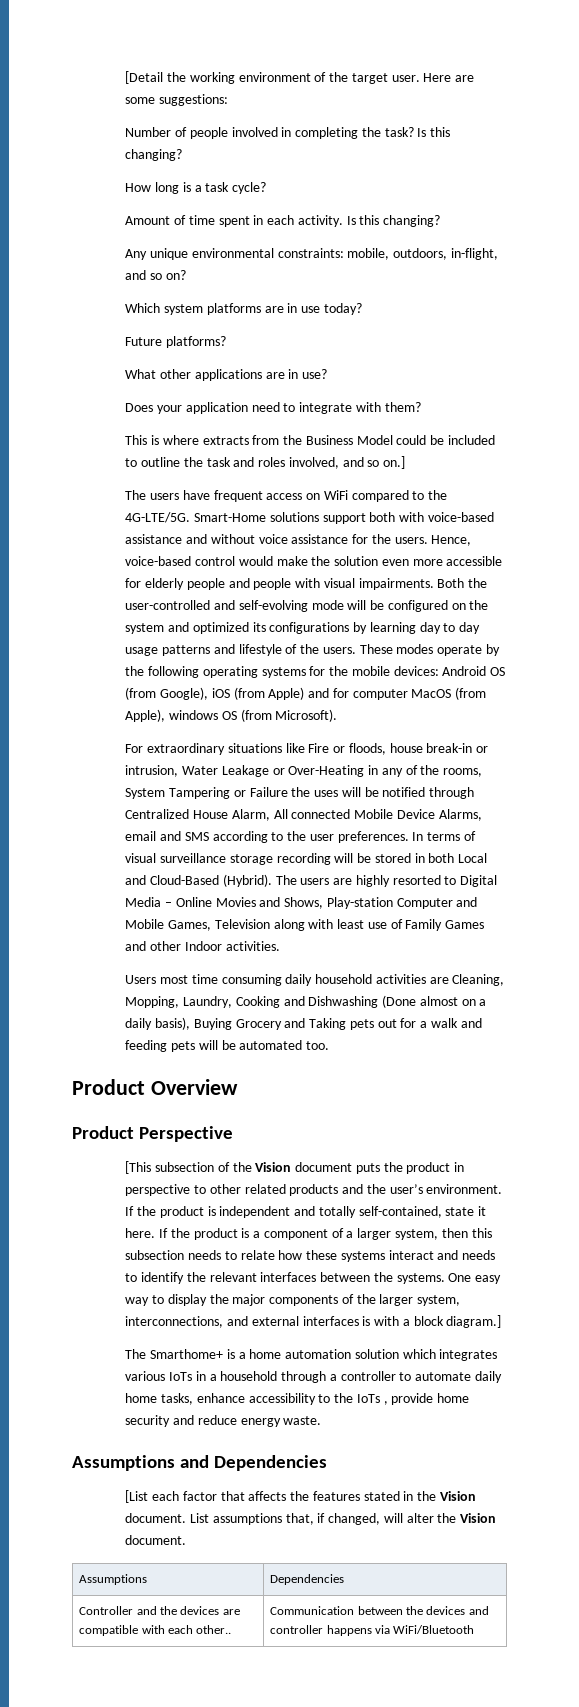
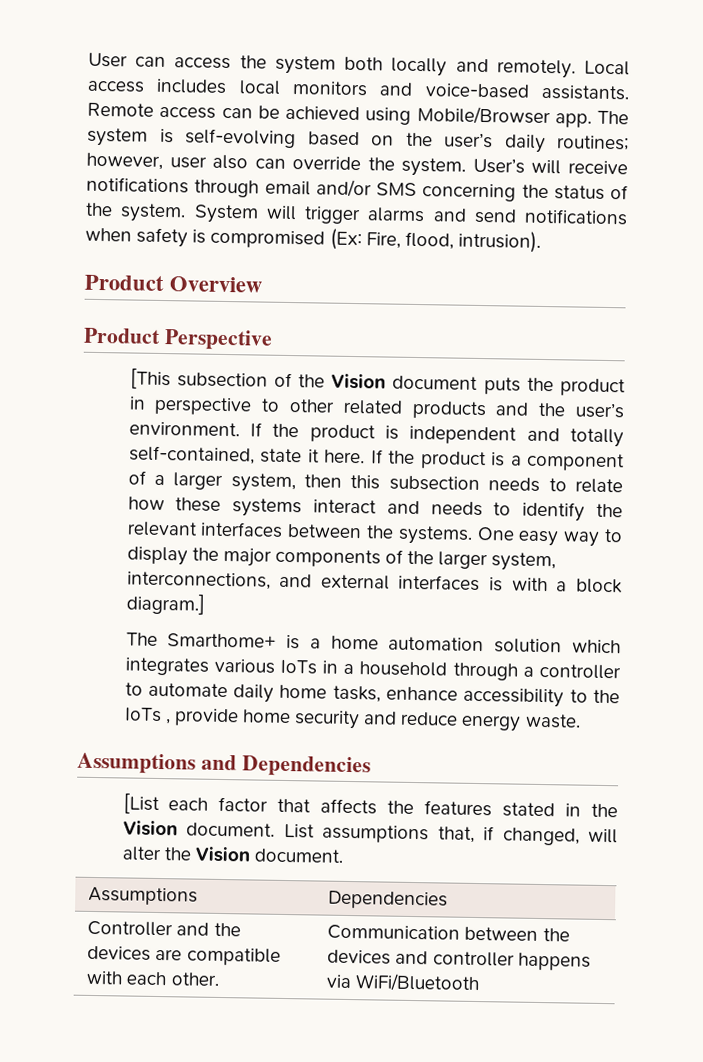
- [Detail the working environment of the target user. Here are some suggestions:
- Number of people involved in completing the task? Is this changing?
- How long is a task cycle?
- Amount of time spent in each activity. Is this changing?
- Any unique environmental constraints: mobile, outdoors, in-flight, and so on?
- Which system platforms are in use today?
- Future platforms?
- What other applications are in use?
- Does your application need to integrate with them?
- This is where extracts from the Business Model could be included to outline the task and roles involved, and so on.]
- The users have frequent access on WiFi compared to the 4G-LTE/5G. Smart-Home solutions support both with voice-based assistance and without voice assistance for the users. Hence, voice-based control would make the solution even more accessible for elderly people and people with visual impairments. Both the user-controlled and self-evolving mode will be configured on the system and optimized its configurations by learning day to day usage patterns and lifestyle of the users. These modes operate by the following operating systems for the mobile devices: Android OS (from Google), iOS (from Apple) and for computer MacOS (from Apple), windows OS (from Microsoft).
- For extraordinary situations like Fire or floods, house break-in or intrusion, Water Leakage or Over-Heating in any of the rooms, System Tampering or Failure the uses will be notified through Centralized House Alarm, All connected Mobile Device Alarms, email and SMS according to the user preferences. In terms of visual surveillance storage recording will be stored in both Local and Cloud-Based (Hybrid). The users are highly resorted to Digital Media – Online Movies and Shows, Play-station Computer and Mobile Games, Television along with least use of Family Games and other Indoor activities.
- Users most time consuming daily household activities are Cleaning, Mopping, Laundry, Cooking and Dishwashing (Done almost on a daily basis), Buying Grocery and Taking pets out for a walk and feeding pets will be automated too.
+ User can access the system both locally and remotely. Local access includes local monitors and voice-based assistants. Remote access can be achieved using Mobile/Browser app. The system is self-evolving based on the user’s daily routines; however, user also can override the system. User’s will receive notifications through email and/or SMS concerning the status of the system. System will trigger alarms and send notifications when safety is compromised (Ex: Fire, flood, intrusion).
- Controller and the devices are compatible with each other.. | Communication between the devices and controller happens via WiFi/Bluetooth
+ Controller and the devices are compatible with each other. | Communication between the devices and controller happens via WiFi/Bluetooth

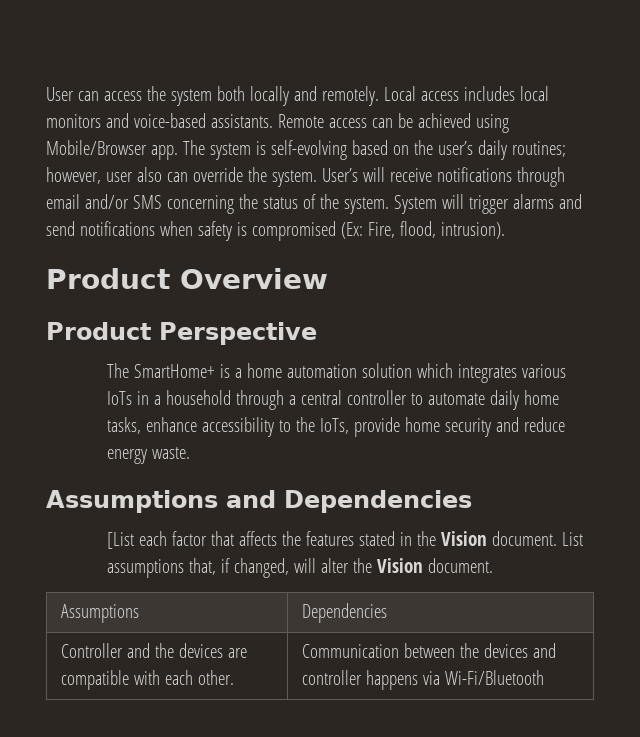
- [This subsection of the Vision document puts the product in perspective to other related products and the user’s environment. If the product is independent and totally self-contained, state it here. If the product is a component of a larger system, then this subsection needs to relate how these systems interact and needs to identify the relevant interfaces between the systems. One easy way to display the major components of the larger system, interconnections, and external interfaces is with a block diagram.]
- The Smarthome+ is a home automation solution which integrates various IoTs in a household through a controller to automate daily home tasks, enhance accessibility to the IoTs , provide home security and reduce energy waste.
+ The SmartHome+ is a home automation solution which integrates various IoTs in a household through a central controller to automate daily home tasks, enhance accessibility to the IoTs, provide home security and reduce energy waste.
- Controller and the devices are compatible with each other. | Communication between the devices and controller happens via WiFi/Bluetooth
+ Controller and the devices are compatible with each other. | Communication between the devices and controller happens via Wi-Fi/Bluetooth

